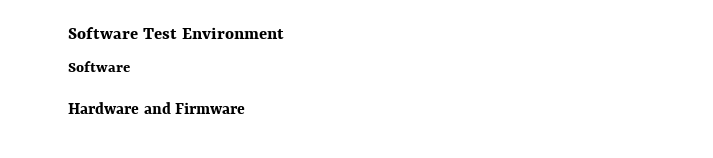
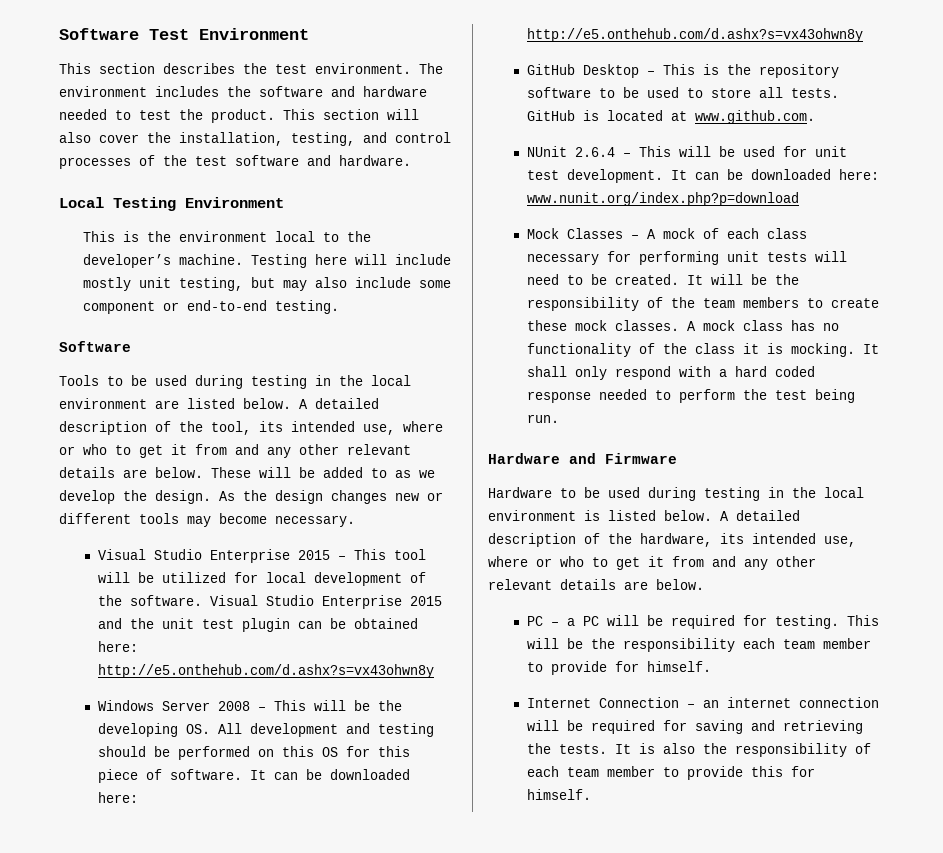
  Software Test Environment
+ This section describes the test environment. The environment includes the software and hardware needed to test the product. This section will also cover the installation, testing, and control processes of the test software and hardware.
+ Local Testing Environment
+ This is the environment local to the developer’s machine. Testing here will include mostly unit testing, but may also include some component or end-to-end testing.
  Software
+ Tools to be used during testing in the local environment are listed below. A detailed description of the tool, its intended use, where or who to get it from and any other relevant details are below. These will be added to as we develop the design. As the design changes new or different tools may become necessary.
+ Visual Studio Enterprise 2015 – This tool will be utilized for local development of the software. Visual Studio Enterprise 2015 and the unit test plugin can be obtained here: http://e5.onthehub.com/d.ashx?s=vx43ohwn8y
+ Windows Server 2008 – This will be the developing OS. All development and testing should be performed on this OS for this piece of software. It can be downloaded here: http://e5.onthehub.com/d.ashx?s=vx43ohwn8y
+ GitHub Desktop – This is the repository software to be used to store all tests. GitHub is located at www.github.com.
+ NUnit 2.6.4 – This will be used for unit test development. It can be downloaded here: www.nunit.org/index.php?p=download
+ Mock Classes – A mock of each class necessary for performing unit tests will need to be created. It will be the responsibility of the team members to create these mock classes. A mock class has no functionality of the class it is mocking. It shall only respond with a hard coded response needed to perform the test being run.
  Hardware and Firmware
+ Hardware to be used during testing in the local environment is listed below. A detailed description of the hardware, its intended use, where or who to get it from and any other relevant details are below.
+ PC – a PC will be required for testing. This will be the responsibility each team member to provide for himself.
+ Internet Connection – an internet connection will be required for saving and retrieving the tests. It is also the responsibility of each team member to provide this for himself.

